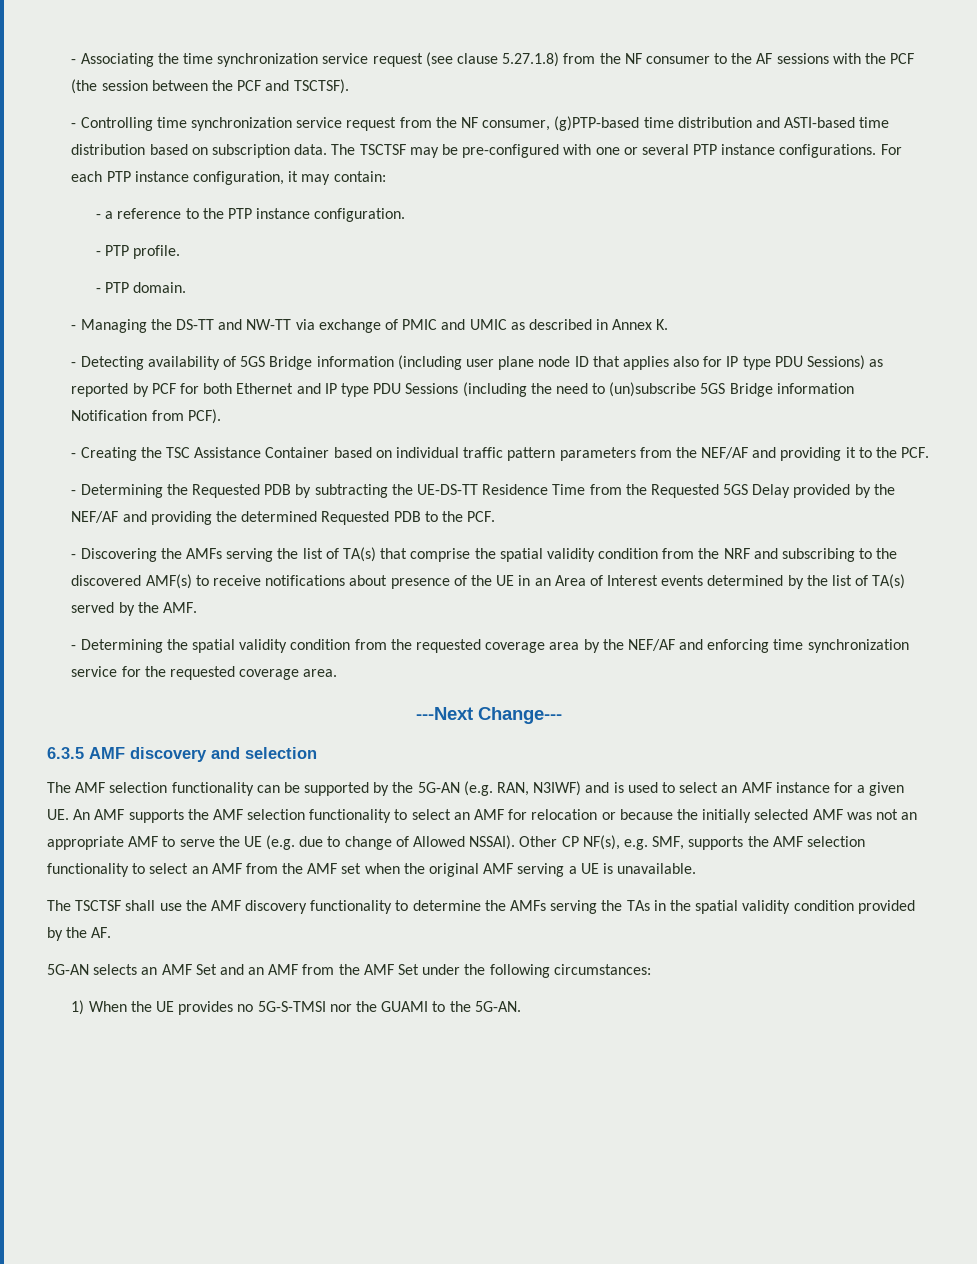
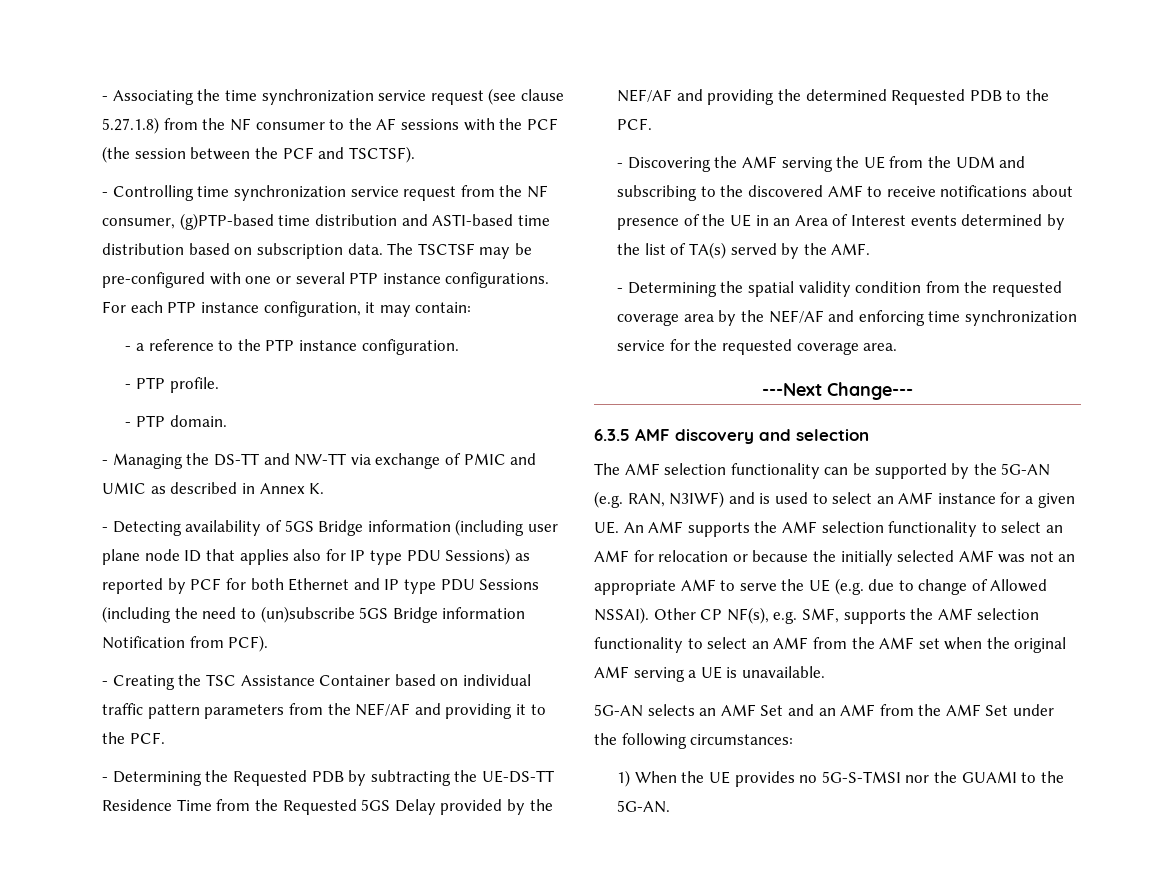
- - Discovering the AMFs serving the list of TA(s) that comprise the spatial validity condition from the NRF and subscribing to the discovered AMF(s) to receive notifications about presence of the UE in an Area of Interest events determined by the list of TA(s) served by the AMF.
+ - Discovering the AMF serving the UE from the UDM and subscribing to the discovered AMF to receive notifications about presence of the UE in an Area of Interest events determined by the list of TA(s) served by the AMF.
- The TSCTSF shall use the AMF discovery functionality to determine the AMFs serving the TAs in the spatial validity condition provided by the AF.

